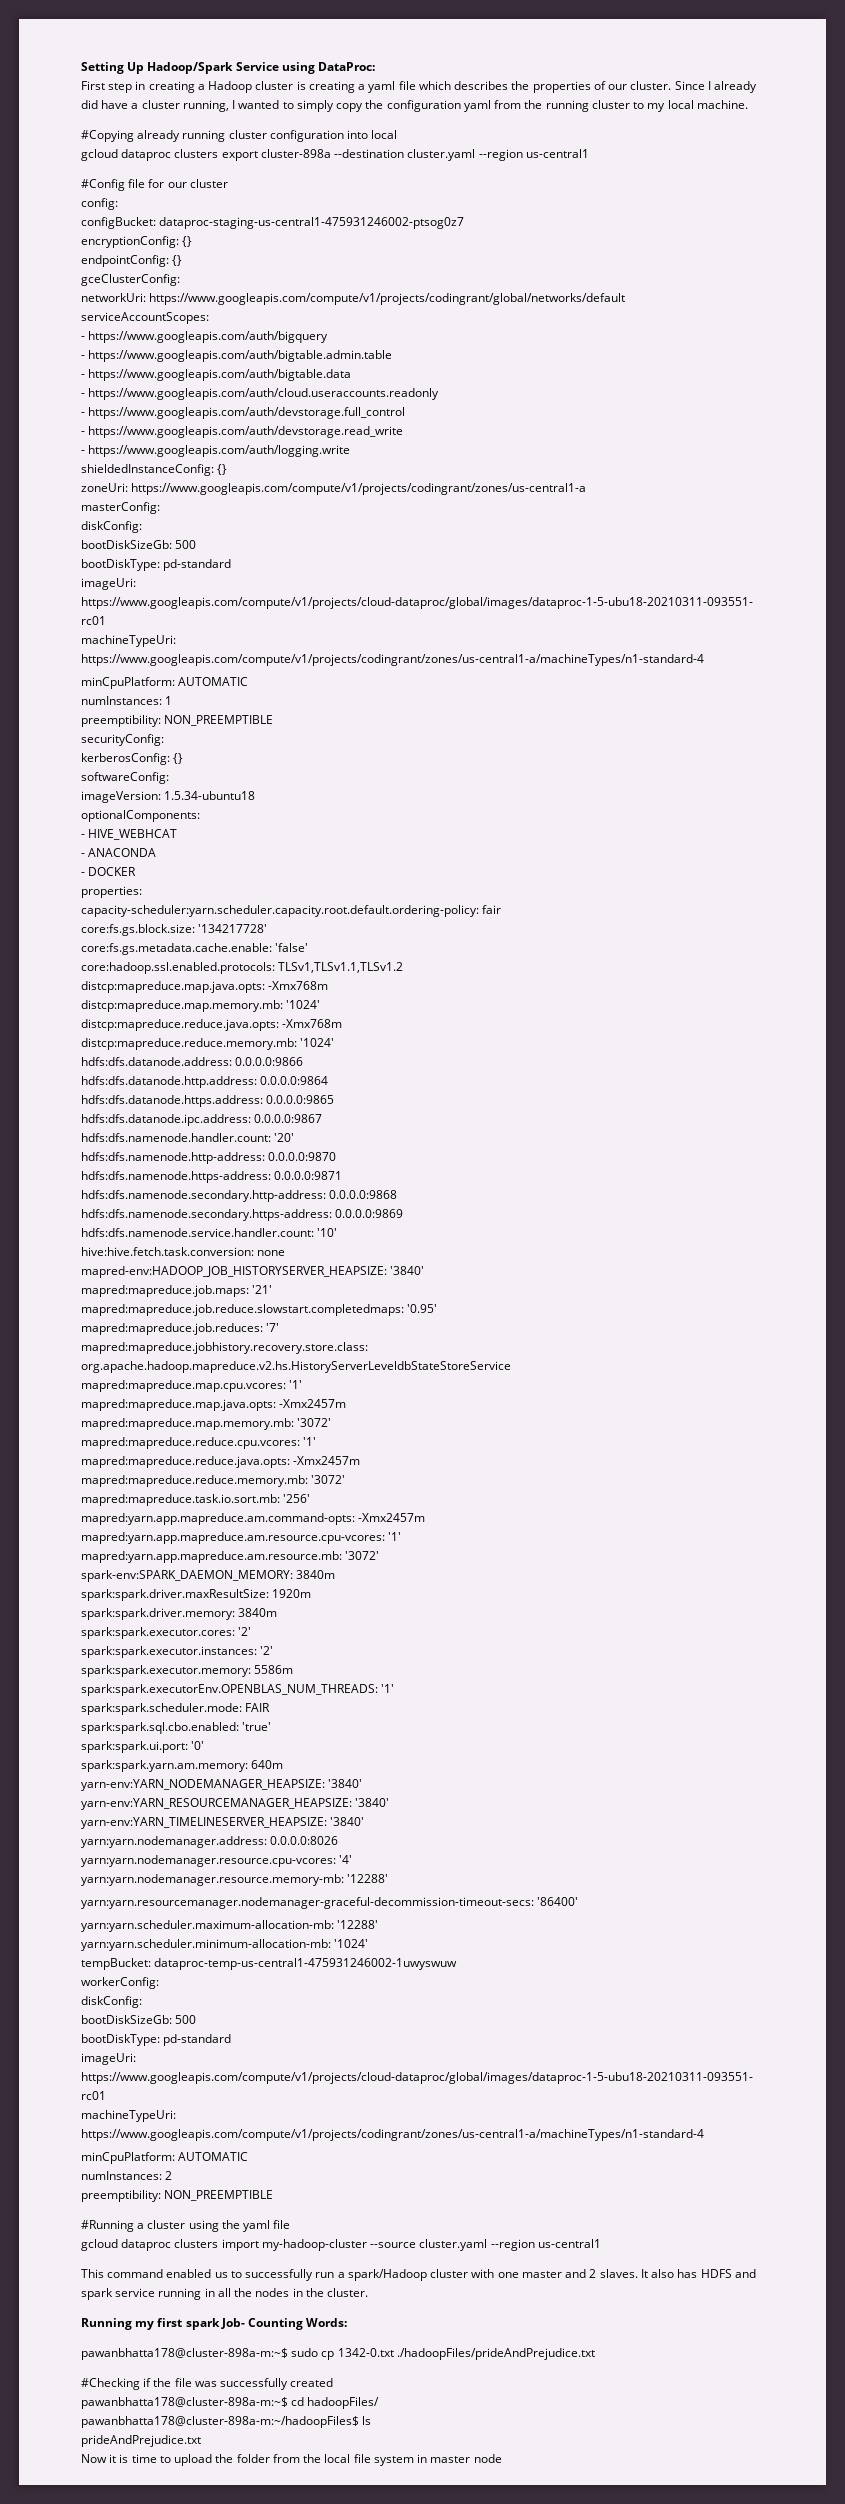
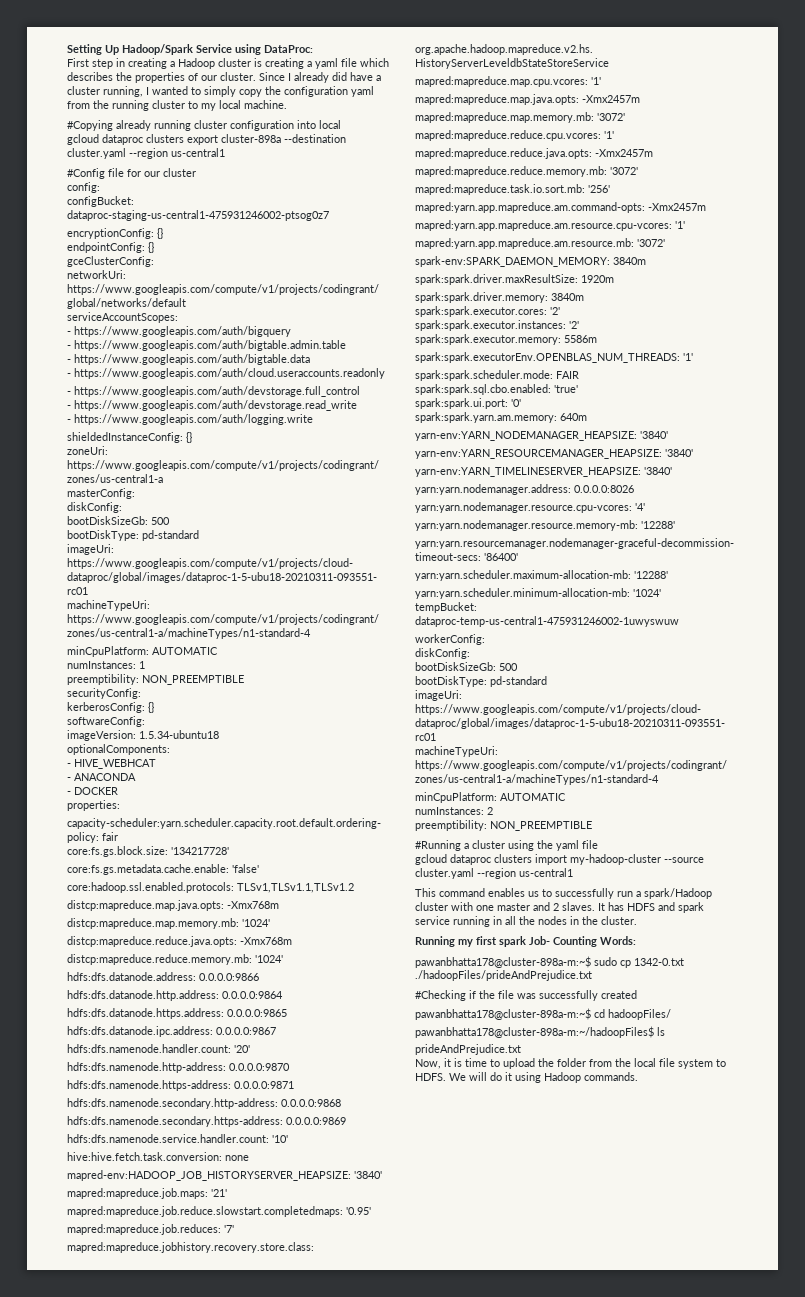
- This command enabled us to successfully run a spark/Hadoop cluster with one master and 2 slaves.
+ This command enables us to successfully run a spark/Hadoop cluster with one master and 2 slaves.
- It also has HDFS and spark service running in all the nodes in the cluster.
+ It has HDFS and spark service running in all the nodes in the cluster.
- Now it is time to upload the folder from the local file system in master node
+ Now, it is time to upload the folder from the local file system to HDFS. We will do it using Hadoop commands.

